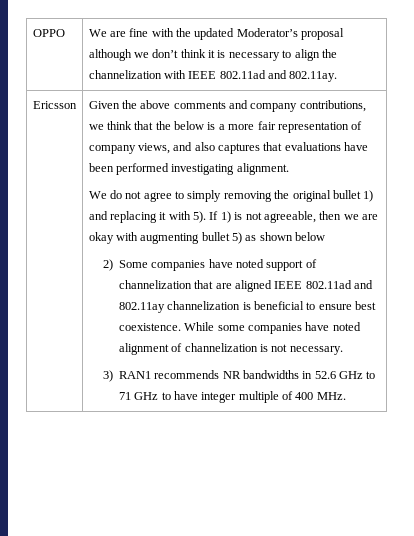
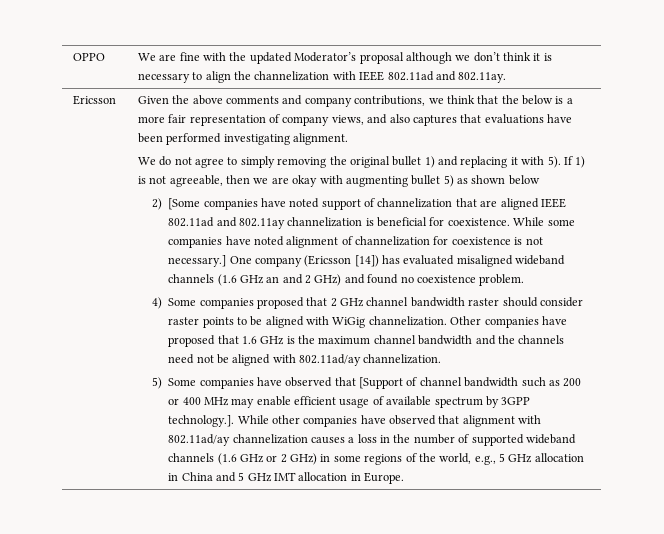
- 2) Some companies have noted support of channelization that are aligned IEEE 802.11ad and 802.11ay channelization is beneficial to ensure best coexistence.
+ 2) [Some companies have noted support of channelization that are aligned IEEE 802.11ad and 802.11ay channelization is beneficial for coexistence.
- While some companies have noted alignment of channelization is not necessary.
- 3) RAN1 recommends NR bandwidths in 52.6 GHz to 71 GHz to have integer multiple of 400 MHz.
+ While some companies have noted alignment of channelization for coexistence is not necessary.] One company (Ericsson [14]) has evaluated misaligned wideband channels (1.6 GHz an and 2 GHz) and found no coexistence problem.
+ 4) Some companies proposed that 2 GHz channel bandwidth raster should consider raster points to be aligned with WiGig channelization. Other companies have proposed that 1.6 GHz is the maximum channel bandwidth and the channels need not be aligned with 802.11ad/ay channelization.
+ 5) Some companies have observed that [Support of channel bandwidth such as 200 or 400 MHz may enable efficient usage of available spectrum by 3GPP technology.]. While other companies have observed that alignment with 802.11ad/ay channelization causes a loss in the number of supported wideband channels (1.6 GHz or 2 GHz) in some regions of the world, e.g., 5 GHz allocation in China and 5 GHz IMT allocation in Europe.

